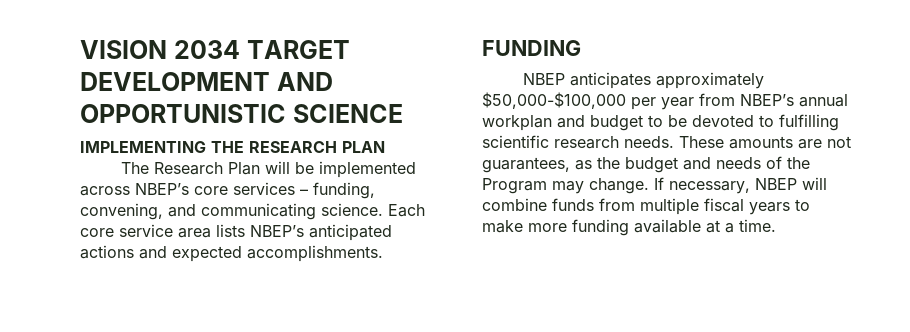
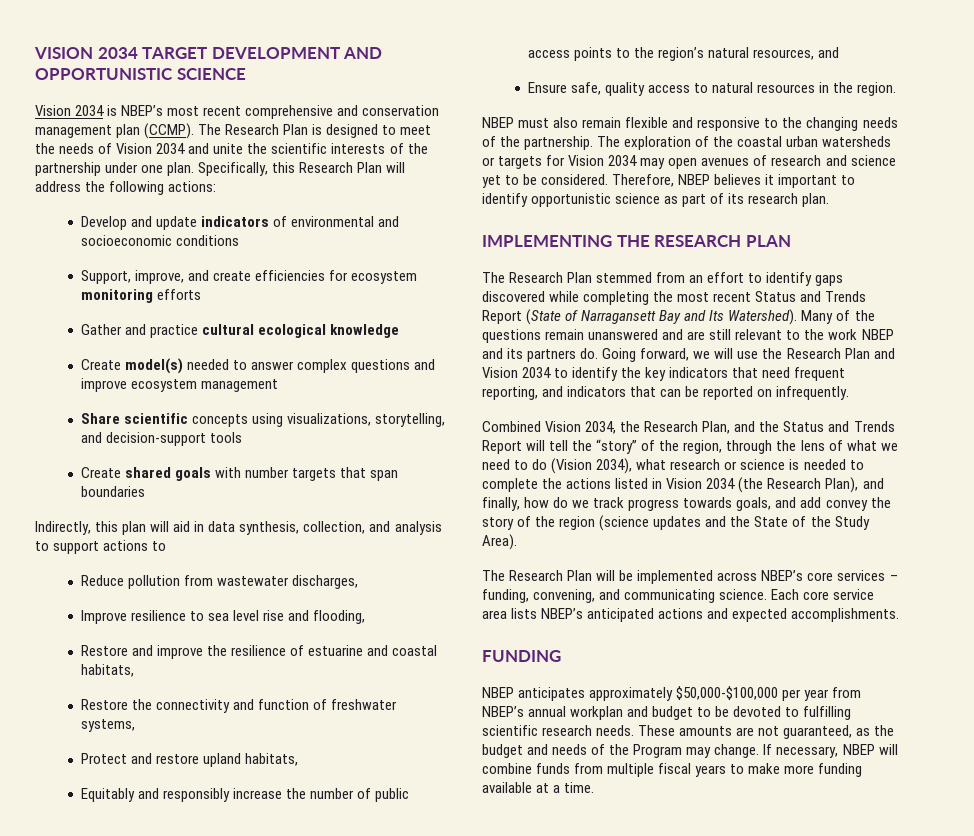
+ Vision 2034 is NBEP’s most recent comprehensive and conservation management plan (CCMP). The Research Plan is designed to meet the needs of Vision 2034 and unite the scientific interests of the partnership under one plan. Specifically, this Research Plan will address the following actions:
+ Develop and update indicators of environmental and socioeconomic conditions
+ Support, improve, and create efficiencies for ecosystem monitoring efforts
+ Gather and practice cultural ecological knowledge
+ Create model(s) needed to answer complex questions and improve ecosystem management
+ Share scientific concepts using visualizations, storytelling, and decision-support tools
+ Create shared goals with number targets that span boundaries
+ Indirectly, this plan will aid in data synthesis, collection, and analysis to support actions to
+ Reduce pollution from wastewater discharges,
+ Improve resilience to sea level rise and flooding,
+ Restore and improve the resilience of estuarine and coastal habitats,
+ Restore the connectivity and function of freshwater systems,
+ Protect and restore upland habitats,
+ Equitably and responsibly increase the number of public access points to the region’s natural resources, and
+ Ensure safe, quality access to natural resources in the region.
+ NBEP must also remain flexible and responsive to the changing needs of the partnership. The exploration of the coastal urban watersheds or targets for Vision 2034 may open avenues of research and science yet to be considered. Therefore, NBEP believes it important to identify opportunistic science as part of its research plan.
  IMPLEMENTING THE RESEARCH PLAN
+ The Research Plan stemmed from an effort to identify gaps discovered while completing the most recent Status and Trends Report (State of Narragansett Bay and Its Watershed). Many of the questions remain unanswered and are still relevant to the work NBEP and its partners do. Going forward, we will use the Research Plan and Vision 2034 to identify the key indicators that need frequent reporting, and indicators that can be reported on infrequently.
+ Combined Vision 2034, the Research Plan, and the Status and Trends Report will tell the “story” of the region, through the lens of what we need to do (Vision 2034), what research or science is needed to complete the actions listed in Vision 2034 (the Research Plan), and finally, how do we track progress towards goals, and add convey the story of the region (science updates and the State of the Study Area).
- These amounts are not guarantees, as the budget and needs of the Program may change.
+ These amounts are not guaranteed, as the budget and needs of the Program may change.

